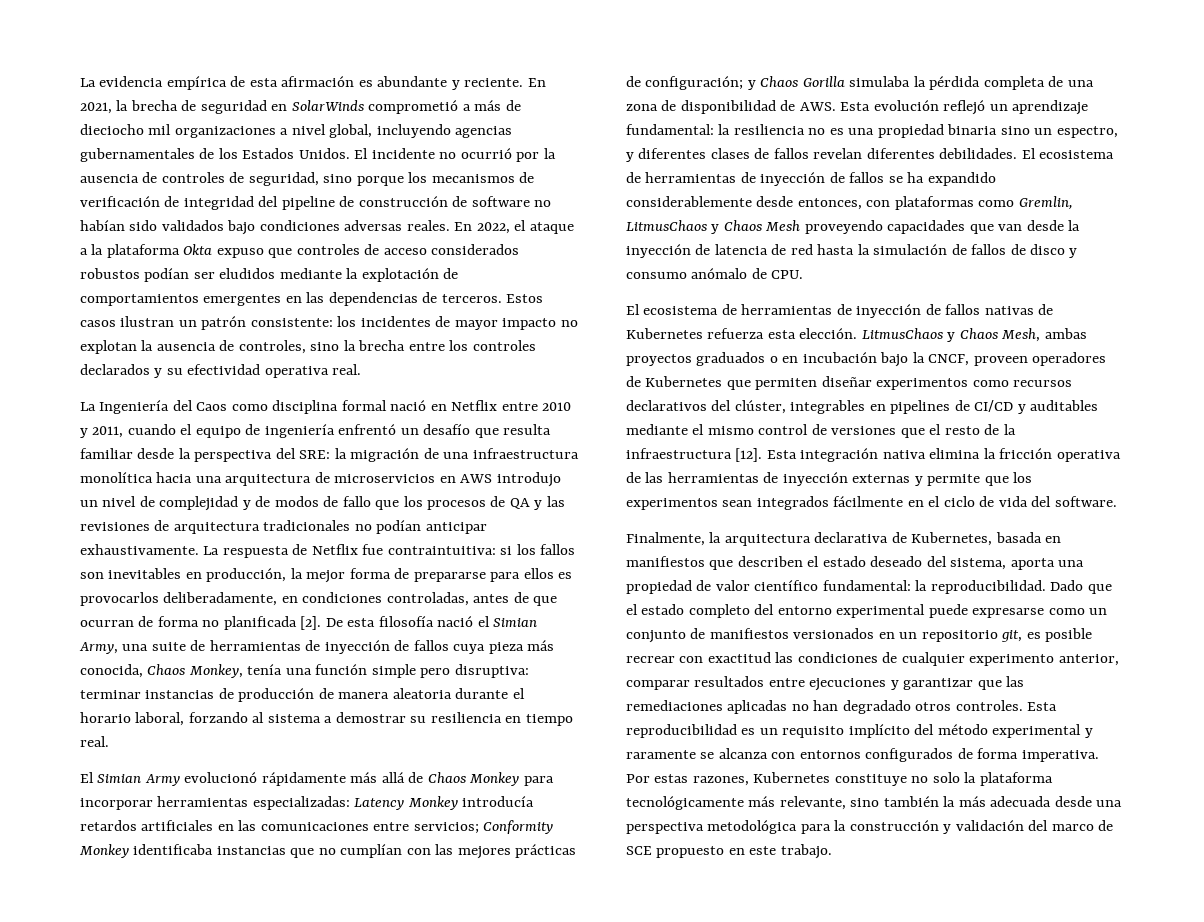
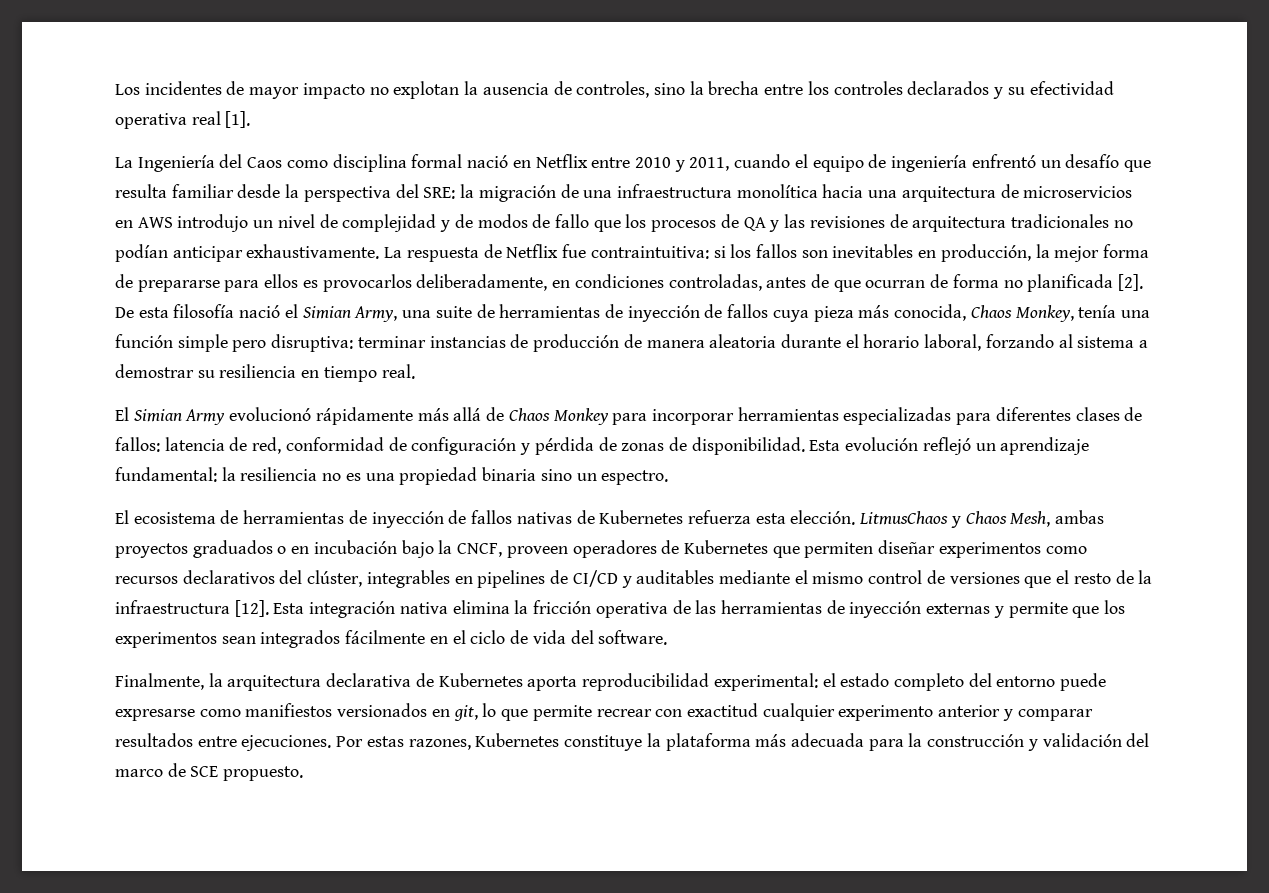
- La evidencia empírica de esta afirmación es abundante y reciente. En 2021, la brecha de seguridad en SolarWinds comprometió a más de dieciocho mil organizaciones a nivel global, incluyendo agencias gubernamentales de los Estados Unidos. El incidente no ocurrió por la ausencia de controles de seguridad, sino porque los mecanismos de verificación de integridad del pipeline de construcción de software no habían sido validados bajo condiciones adversas reales. En 2022, el ataque a la plataforma Okta expuso que controles de acceso considerados robustos podían ser eludidos mediante la explotación de comportamientos emergentes en las dependencias de terceros. Estos casos ilustran un patrón consistente: los incidentes de mayor impacto no explotan la ausencia de controles, sino la brecha entre los controles declarados y su efectividad operativa real.
+ Los incidentes de mayor impacto no explotan la ausencia de controles, sino la brecha entre los controles declarados y su efectividad operativa real [1].
- El Simian Army evolucionó rápidamente más allá de Chaos Monkey para incorporar herramientas especializadas: Latency Monkey introducía retardos artificiales en las comunicaciones entre servicios; Conformity Monkey identificaba instancias que no cumplían con las mejores prácticas de configuración; y Chaos Gorilla simulaba la pérdida completa de una zona de disponibilidad de AWS. Esta evolución reflejó un aprendizaje fundamental: la resiliencia no es una propiedad binaria sino un espectro, y diferentes clases de fallos revelan diferentes debilidades. El ecosistema de herramientas de inyección de fallos se ha expandido considerablemente desde entonces, con plataformas como Gremlin, LitmusChaos y Chaos Mesh proveyendo capacidades que van desde la inyección de latencia de red hasta la simulación de fallos de disco y consumo anómalo de CPU.
+ El Simian Army evolucionó rápidamente más allá de Chaos Monkey para incorporar herramientas especializadas para diferentes clases de fallos: latencia de red, conformidad de configuración y pérdida de zonas de disponibilidad. Esta evolución reflejó un aprendizaje fundamental: la resiliencia no es una propiedad binaria sino un espectro.
- Finalmente, la arquitectura declarativa de Kubernetes, basada en manifiestos que describen el estado deseado del sistema, aporta una propiedad de valor científico fundamental: la reproducibilidad. Dado que el estado completo del entorno experimental puede expresarse como un conjunto de manifiestos versionados en un repositorio git, es posible recrear con exactitud las condiciones de cualquier experimento anterior, comparar resultados entre ejecuciones y garantizar que las remediaciones aplicadas no han degradado otros controles. Esta reproducibilidad es un requisito implícito del método experimental y raramente se alcanza con entornos configurados de forma imperativa.
+ Finalmente, la arquitectura declarativa de Kubernetes aporta reproducibilidad experimental: el estado completo del entorno puede expresarse como manifiestos versionados en git, lo que permite recrear con exactitud cualquier experimento anterior y comparar resultados entre ejecuciones.
- Por estas razones, Kubernetes constituye no solo la plataforma tecnológicamente más relevante, sino también la más adecuada desde una perspectiva metodológica para la construcción y validación del marco de SCE propuesto en este trabajo.
+ Por estas razones, Kubernetes constituye la plataforma más adecuada para la construcción y validación del marco de SCE propuesto.

